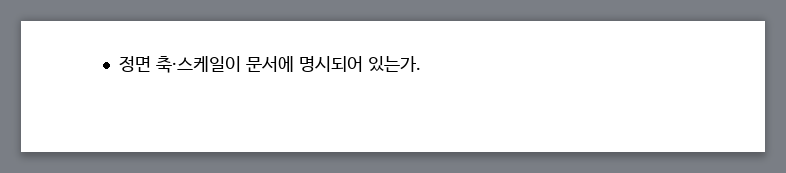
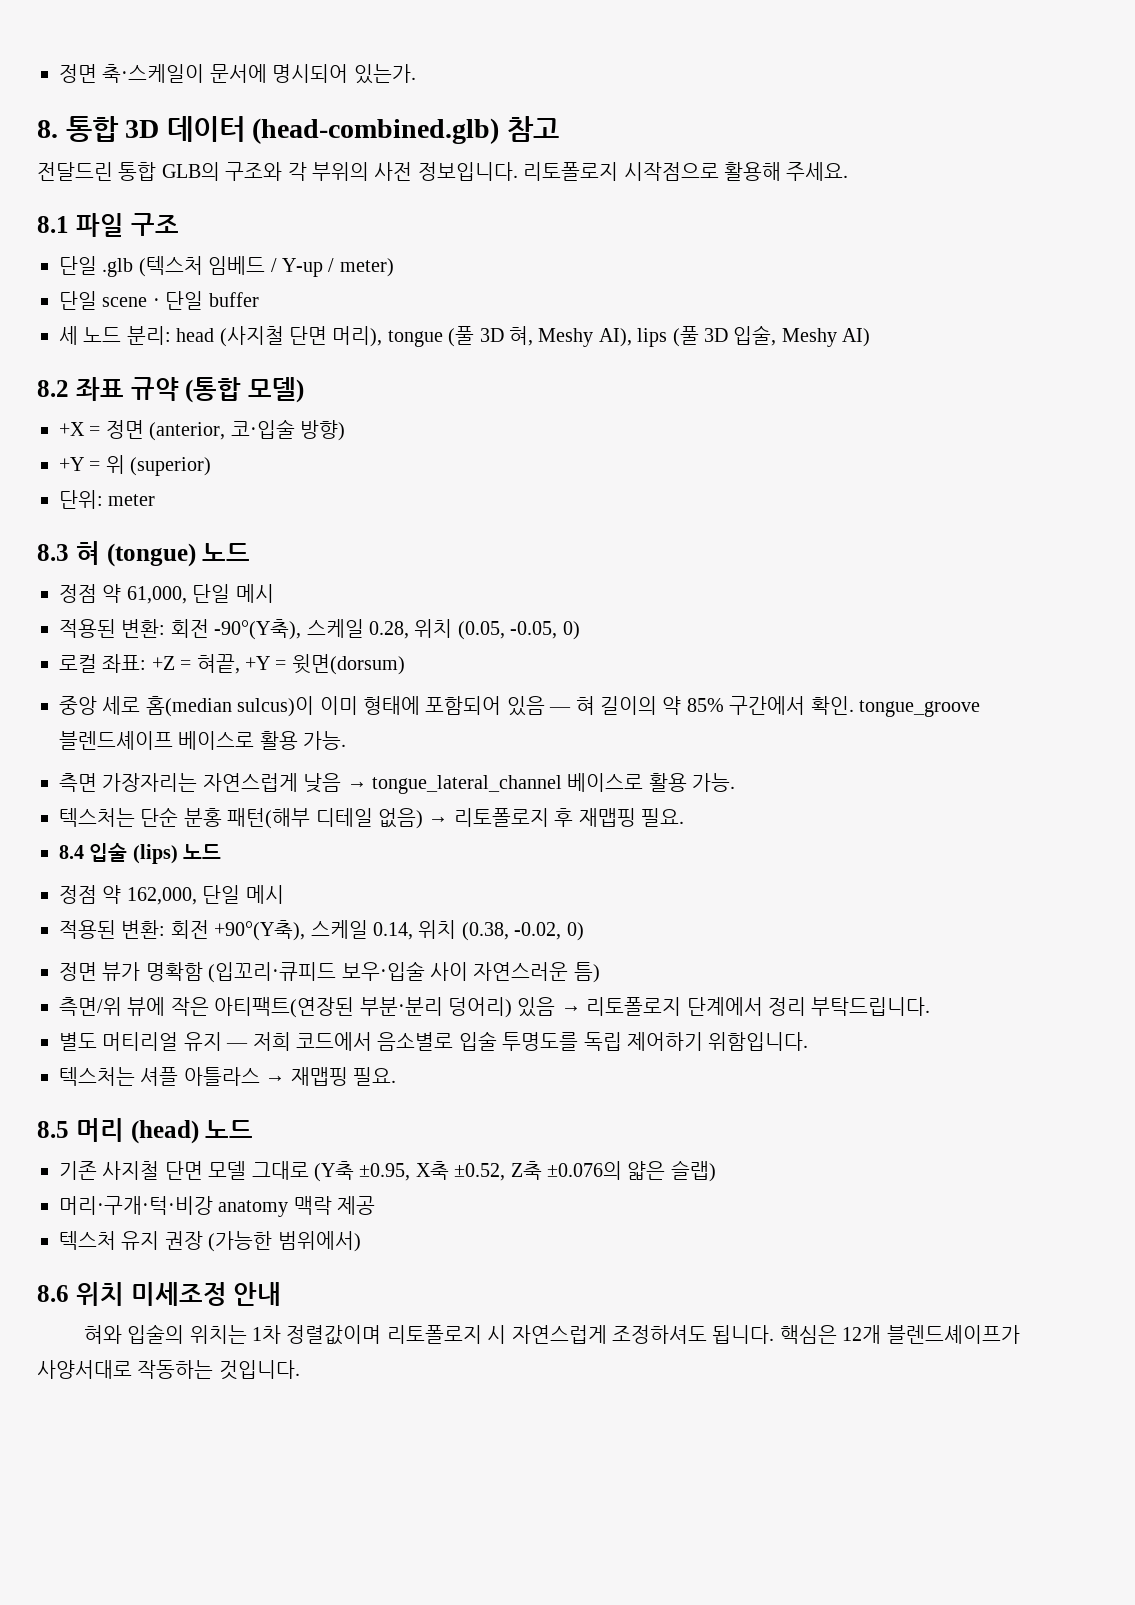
+ 8. 통합 3D 데이터 (head-combined.glb) 참고
+ 전달드린 통합 GLB의 구조와 각 부위의 사전 정보입니다. 리토폴로지 시작점으로 활용해 주세요.
+ 8.1 파일 구조
+ 단일 .glb (텍스처 임베드 / Y-up / meter)
+ 단일 scene · 단일 buffer
+ 세 노드 분리: head (사지철 단면 머리), tongue (풀 3D 혀, Meshy AI), lips (풀 3D 입술, Meshy AI)
+ 8.2 좌표 규약 (통합 모델)
+ +X = 정면 (anterior, 코·입술 방향)
+ +Y = 위 (superior)
+ 단위: meter
+ 8.3 혀 (tongue) 노드
+ 정점 약 61,000, 단일 메시
+ 적용된 변환: 회전 -90°(Y축), 스케일 0.28, 위치 (0.05, -0.05, 0)
+ 로컬 좌표: +Z = 혀끝, +Y = 윗면(dorsum)
+ 중앙 세로 홈(median sulcus)이 이미 형태에 포함되어 있음 — 혀 길이의 약 85% 구간에서 확인. tongue_groove 블렌드셰이프 베이스로 활용 가능.
+ 측면 가장자리는 자연스럽게 낮음 → tongue_lateral_channel 베이스로 활용 가능.
+ 텍스처는 단순 분홍 패턴(해부 디테일 없음) → 리토폴로지 후 재맵핑 필요.
+ 8.4 입술 (lips) 노드
+ 정점 약 162,000, 단일 메시
+ 적용된 변환: 회전 +90°(Y축), 스케일 0.14, 위치 (0.38, -0.02, 0)
+ 정면 뷰가 명확함 (입꼬리·큐피드 보우·입술 사이 자연스러운 틈)
+ 측면/위 뷰에 작은 아티팩트(연장된 부분·분리 덩어리) 있음 → 리토폴로지 단계에서 정리 부탁드립니다.
+ 별도 머티리얼 유지 — 저희 코드에서 음소별로 입술 투명도를 독립 제어하기 위함입니다.
+ 텍스처는 셔플 아틀라스 → 재맵핑 필요.
+ 8.5 머리 (head) 노드
+ 기존 사지철 단면 모델 그대로 (Y축 ±0.95, X축 ±0.52, Z축 ±0.076의 얇은 슬랩)
+ 머리·구개·턱·비강 anatomy 맥락 제공
+ 텍스처 유지 권장 (가능한 범위에서)
+ 8.6 위치 미세조정 안내
+ 혀와 입술의 위치는 1차 정렬값이며 리토폴로지 시 자연스럽게 조정하셔도 됩니다. 핵심은 12개 블렌드셰이프가 사양서대로 작동하는 것입니다.

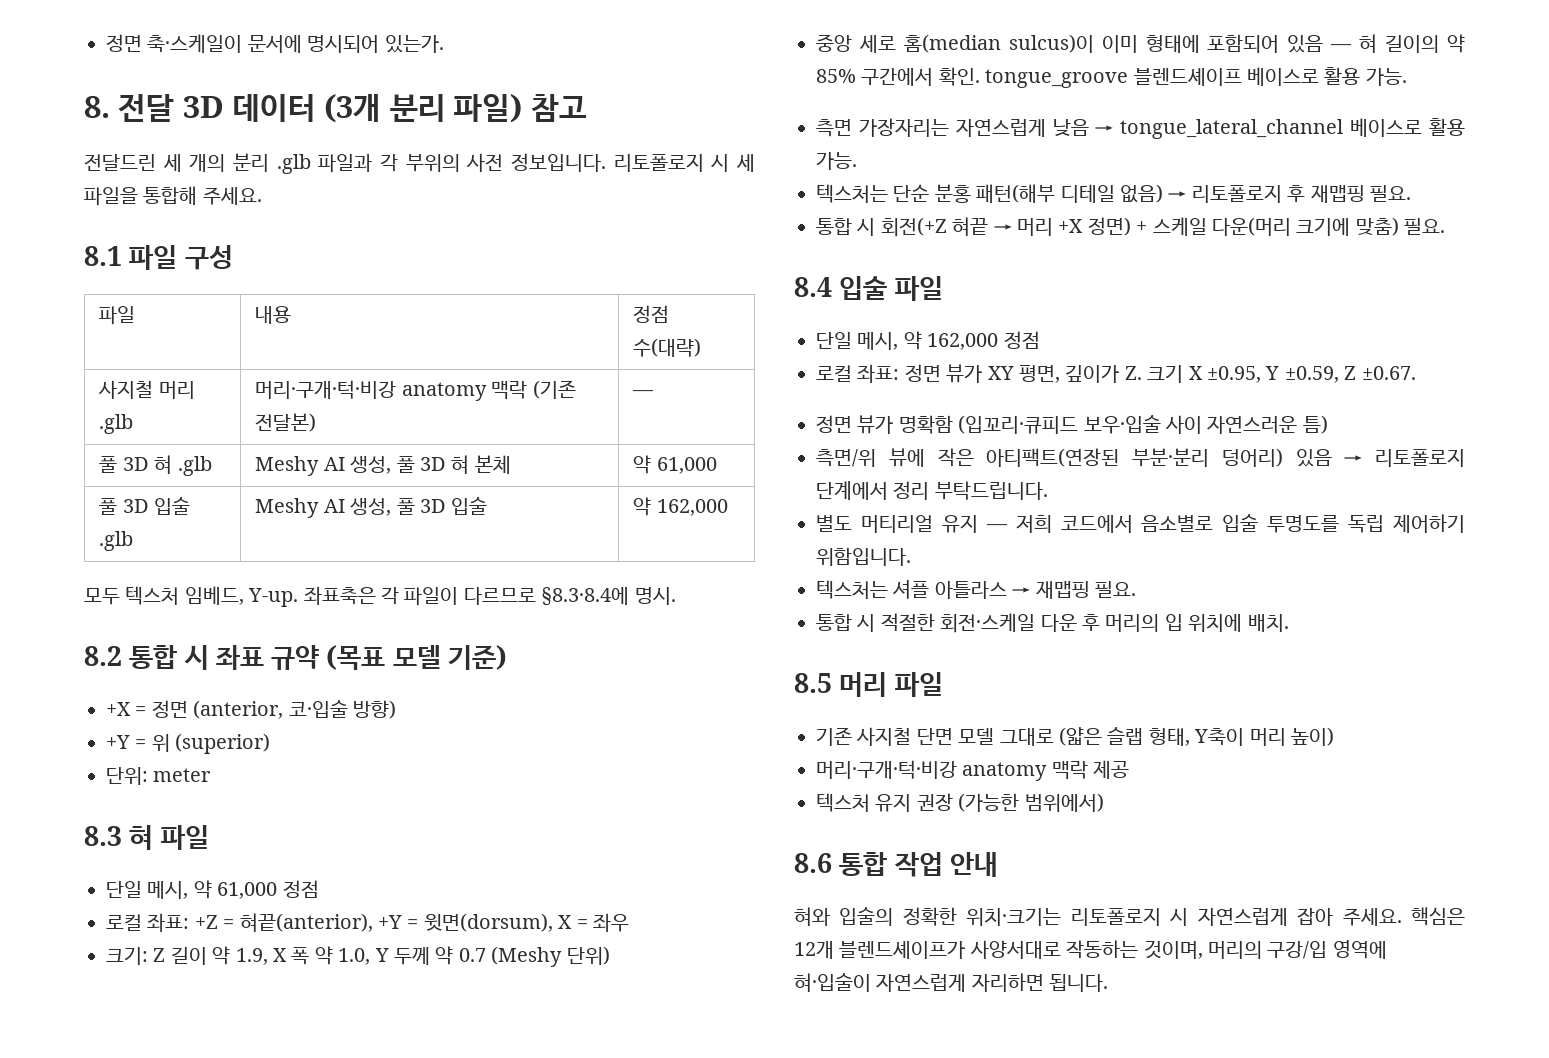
- 8. 통합 3D 데이터 (head-combined.glb) 참고
+ 8. 전달 3D 데이터 (3개 분리 파일) 참고
- 전달드린 통합 GLB의 구조와 각 부위의 사전 정보입니다.
+ 전달드린 세 개의 분리 .glb 파일과 각 부위의 사전 정보입니다.
- 리토폴로지 시작점으로 활용해 주세요.
+ 리토폴로지 시 세 파일을 통합해 주세요.
- 8.1 파일 구조
- 단일 .glb (텍스처 임베드 / Y-up / meter)
- 단일 scene · 단일 buffer
- 세 노드 분리: head (사지철 단면 머리), tongue (풀 3D 혀, Meshy AI), lips (풀 3D 입술, Meshy AI)
- 8.2 좌표 규약 (통합 모델)
+ 8.1 파일 구성
+ 파일 | 내용 | 정점 수(대략)
+ 사지철 머리 .glb | 머리·구개·턱·비강 anatomy 맥락 (기존 전달본) | —
+ 풀 3D 혀 .glb | Meshy AI 생성, 풀 3D 혀 본체 | 약 61,000
+ 풀 3D 입술 .glb | Meshy AI 생성, 풀 3D 입술 | 약 162,000
+ 모두 텍스처 임베드, Y-up. 좌표축은 각 파일이 다르므로 §8.3·8.4에 명시.
+ 8.2 통합 시 좌표 규약 (목표 모델 기준)
- 8.3 혀 (tongue) 노드
- 정점 약 61,000, 단일 메시
- 적용된 변환: 회전 -90°(Y축), 스케일 0.28, 위치 (0.05, -0.05, 0)
+ 8.3 혀 파일
+ 단일 메시, 약 61,000 정점
- 로컬 좌표: +Z = 혀끝, +Y = 윗면(dorsum)
+ 로컬 좌표: +Z = 혀끝(anterior), +Y = 윗면(dorsum), X = 좌우
+ 크기: Z 길이 약 1.9, X 폭 약 1.0, Y 두께 약 0.7 (Meshy 단위)
- 8.4 입술 (lips) 노드
- 정점 약 162,000, 단일 메시
- 적용된 변환: 회전 +90°(Y축), 스케일 0.14, 위치 (0.38, -0.02, 0)
+ 통합 시 회전(+Z 혀끝 → 머리 +X 정면) + 스케일 다운(머리 크기에 맞춤) 필요.
+ 8.4 입술 파일
+ 단일 메시, 약 162,000 정점
+ 로컬 좌표: 정면 뷰가 XY 평면, 깊이가 Z. 크기 X ±0.95, Y ±0.59, Z ±0.67.
+ 통합 시 적절한 회전·스케일 다운 후 머리의 입 위치에 배치.
- 8.5 머리 (head) 노드
+ 8.5 머리 파일
- 기존 사지철 단면 모델 그대로 (Y축 ±0.95, X축 ±0.52, Z축 ±0.076의 얇은 슬랩)
+ 기존 사지철 단면 모델 그대로 (얇은 슬랩 형태, Y축이 머리 높이)
- 8.6 위치 미세조정 안내
+ 8.6 통합 작업 안내
- 혀와 입술의 위치는 1차 정렬값이며 리토폴로지 시 자연스럽게 조정하셔도 됩니다.
+ 혀와 입술의 정확한 위치·크기는 리토폴로지 시 자연스럽게 잡아 주세요.
- 핵심은 12개 블렌드셰이프가 사양서대로 작동하는 것입니다.
+ 핵심은 12개 블렌드셰이프가 사양서대로 작동하는 것이며, 머리의 구강/입 영역에 혀·입술이 자연스럽게 자리하면 됩니다.

